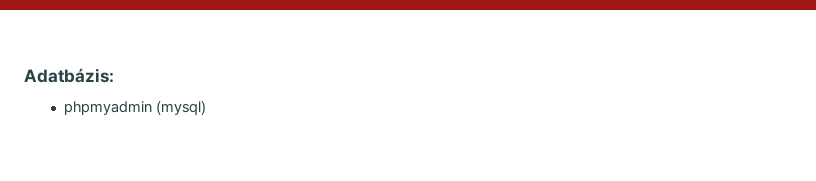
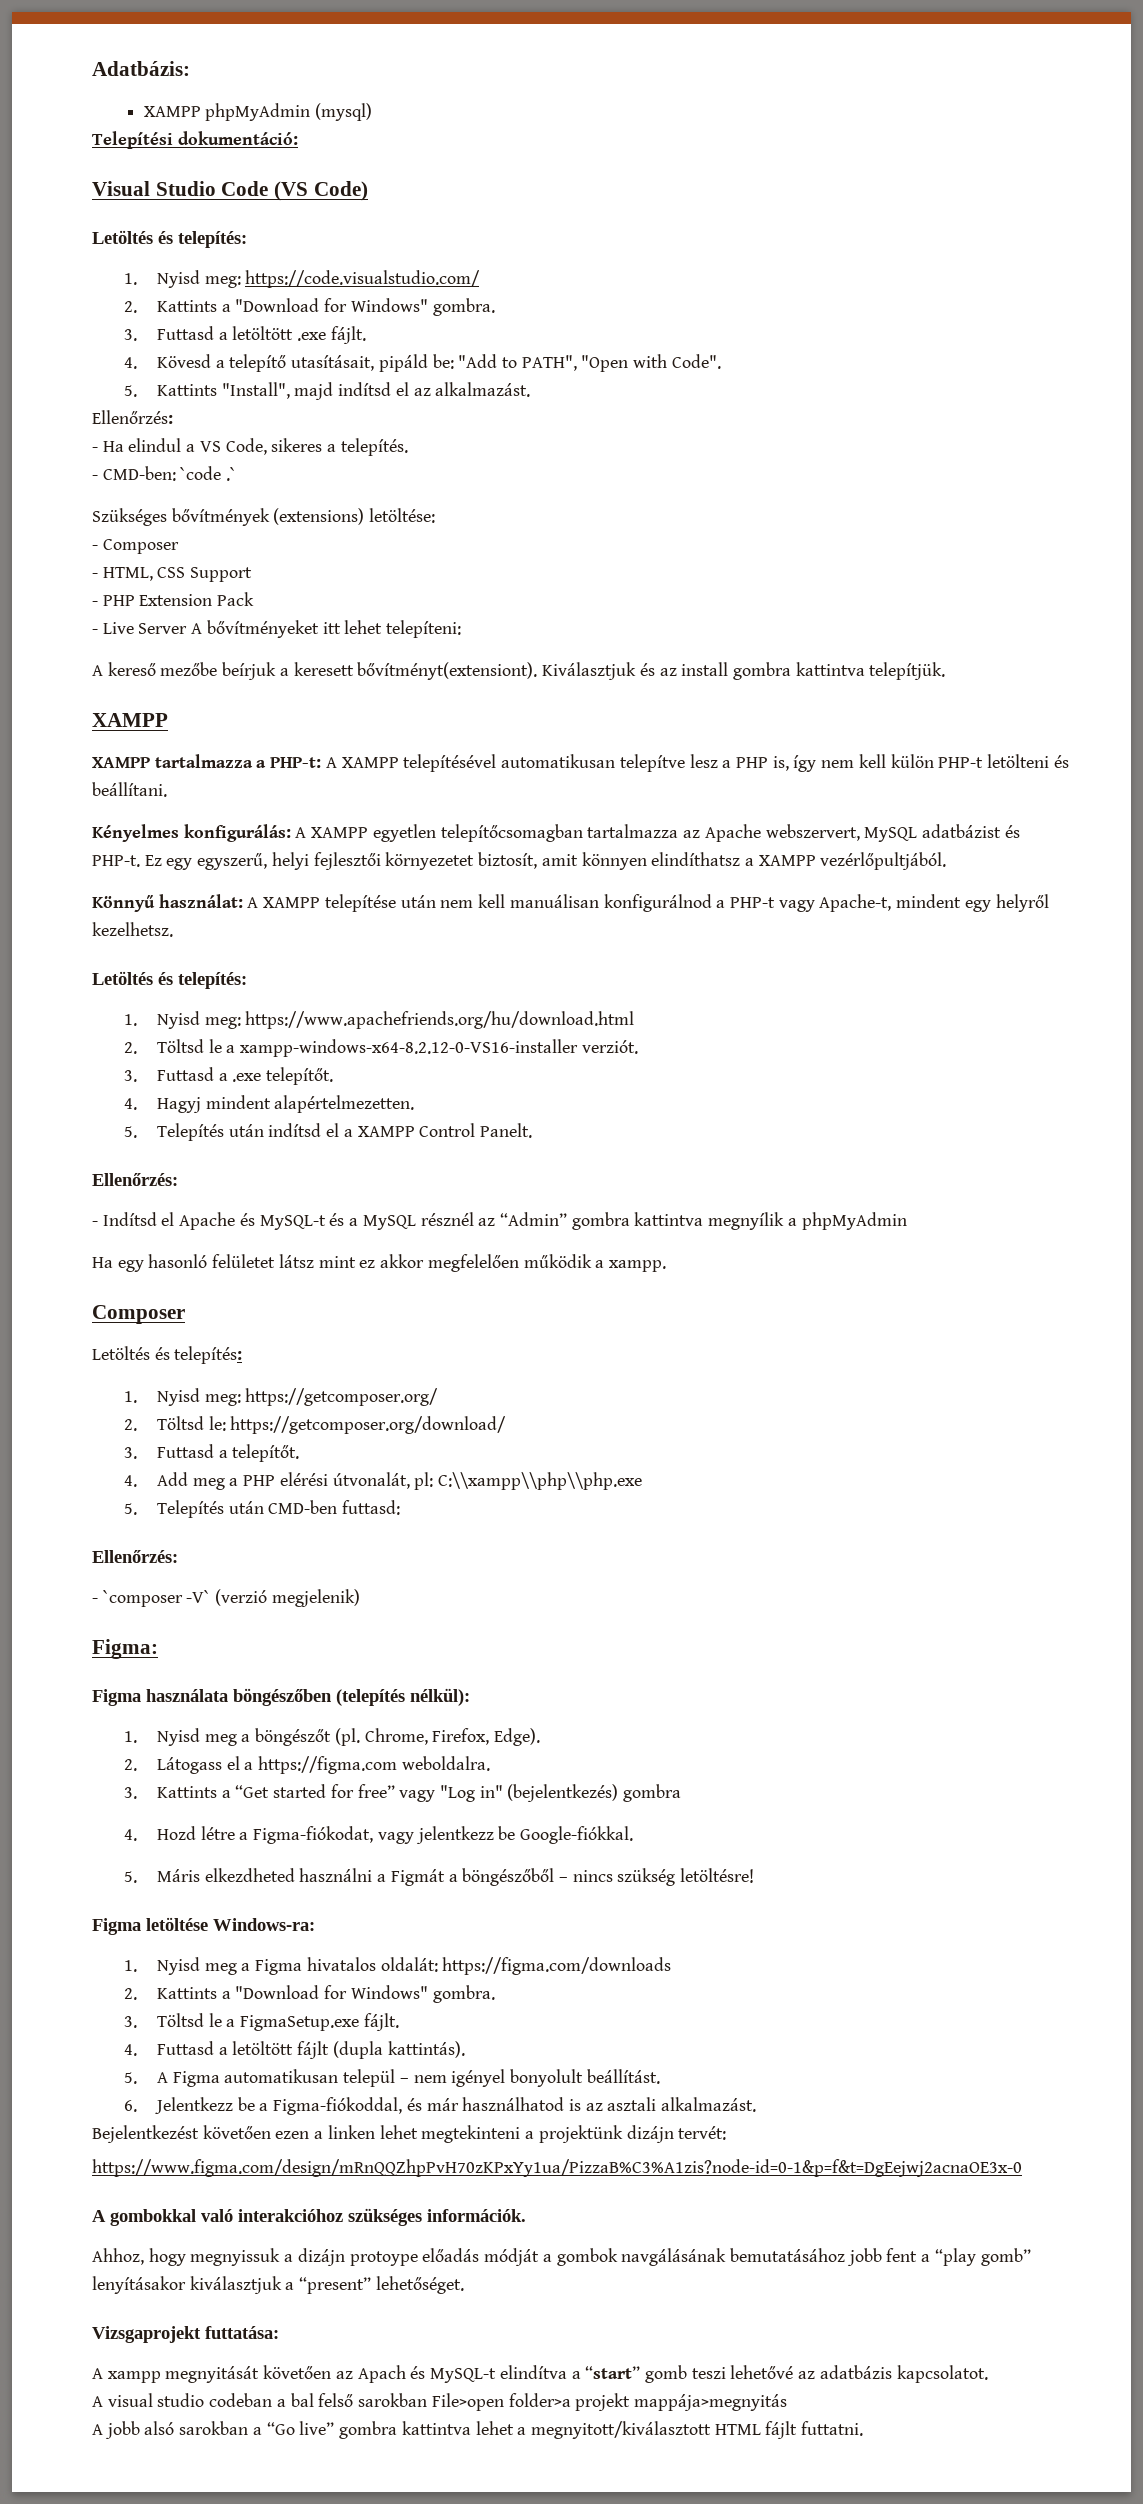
- phpmyadmin (mysql)
+ XAMPP phpMyAdmin (mysql)
+ Telepítési dokumentáció:
+ Visual Studio Code (VS Code)
+ Letöltés és telepítés:
+ 1. Nyisd meg: https://code.visualstudio.com/
+ 2. Kattints a "Download for Windows" gombra.
+ 3. Futtasd a letöltött .exe fájlt.
+ 4. Kövesd a telepítő utasításait, pipáld be: "Add to PATH", "Open with Code".
+ 5. Kattints "Install", majd indítsd el az alkalmazást.
+ Ellenőrzés:
+ - Ha elindul a VS Code, sikeres a telepítés.
+ - CMD-ben: `code .`
+ Szükséges bővítmények (extensions) letöltése:
+ - Composer
+ - HTML, CSS Support
+ - PHP Extension Pack
+ - Live Server A bővítményeket itt lehet telepíteni:
+ A kereső mezőbe beírjuk a keresett bővítményt(extensiont). Kiválasztjuk és az install gombra kattintva telepítjük.
+ XAMPP
+ XAMPP tartalmazza a PHP-t: A XAMPP telepítésével automatikusan telepítve lesz a PHP is, így nem kell külön PHP-t letölteni és beállítani.
+ Kényelmes konfigurálás: A XAMPP egyetlen telepítőcsomagban tartalmazza az Apache webszervert, MySQL adatbázist és PHP-t. Ez egy egyszerű, helyi fejlesztői környezetet biztosít, amit könnyen elindíthatsz a XAMPP vezérlőpultjából.
+ Könnyű használat: A XAMPP telepítése után nem kell manuálisan konfigurálnod a PHP-t vagy Apache-t, mindent egy helyről kezelhetsz.
+ Letöltés és telepítés:
+ 1. Nyisd meg: https://www.apachefriends.org/hu/download.html
+ 2. Töltsd le a xampp-windows-x64-8.2.12-0-VS16-installer verziót.
+ 3. Futtasd a .exe telepítőt.
+ 4. Hagyj mindent alapértelmezetten.
+ 5. Telepítés után indítsd el a XAMPP Control Panelt.
+ Ellenőrzés:
+ - Indítsd el Apache és MySQL-t és a MySQL résznél az “Admin” gombra kattintva megnyílik a phpMyAdmin
+ Ha egy hasonló felületet látsz mint ez akkor megfelelően működik a xampp.
+ Composer
+ Letöltés és telepítés:
+ 1. Nyisd meg: https://getcomposer.org/
+ 2. Töltsd le: https://getcomposer.org/download/
+ 3. Futtasd a telepítőt.
+ 4. Add meg a PHP elérési útvonalát, pl: C:\\xampp\\php\\php.exe
+ 5. Telepítés után CMD-ben futtasd:
+ Ellenőrzés:
+ - `composer -V` (verzió megjelenik)
+ Figma:
+ Figma használata böngészőben (telepítés nélkül):
+ 1. Nyisd meg a böngészőt (pl. Chrome, Firefox, Edge).
+ 2. Látogass el a https://figma.com weboldalra.
+ 3. Kattints a “Get started for free” vagy "Log in" (bejelentkezés) gombra
+ 4. Hozd létre a Figma-fiókodat, vagy jelentkezz be Google-fiókkal.
+ 5. Máris elkezdheted használni a Figmát a böngészőből – nincs szükség letöltésre!
+ Figma letöltése Windows-ra:
+ 1. Nyisd meg a Figma hivatalos oldalát: https://figma.com/downloads
+ 2. Kattints a "Download for Windows" gombra.
+ 3. Töltsd le a FigmaSetup.exe fájlt.
+ 4. Futtasd a letöltött fájlt (dupla kattintás).
+ 5. A Figma automatikusan települ – nem igényel bonyolult beállítást.
+ 6. Jelentkezz be a Figma-fiókoddal, és már használhatod is az asztali alkalmazást.
+ Bejelentkezést követően ezen a linken lehet megtekinteni a projektünk dizájn tervét:
+ https://www.figma.com/design/mRnQQZhpPvH70zKPxYy1ua/PizzaB%C3%A1zis?node-id=0-1&p=f&t=DgEejwj2acnaOE3x-0
+ A gombokkal való interakcióhoz szükséges információk.
+ Ahhoz, hogy megnyissuk a dizájn protoype előadás módját a gombok navgálásának bemutatásához jobb fent a “play gomb” lenyításakor kiválasztjuk a “present” lehetőséget.
+ Vizsgaprojekt futtatása:
+ A xampp megnyitását követően az Apach és MySQL-t elindítva a “start” gomb teszi lehetővé az adatbázis kapcsolatot.
+ A visual studio codeban a bal felső sarokban File>open folder>a projekt mappája>megnyitás
+ A jobb alsó sarokban a “Go live” gombra kattintva lehet a megnyitott/kiválasztott HTML fájlt futtatni.

